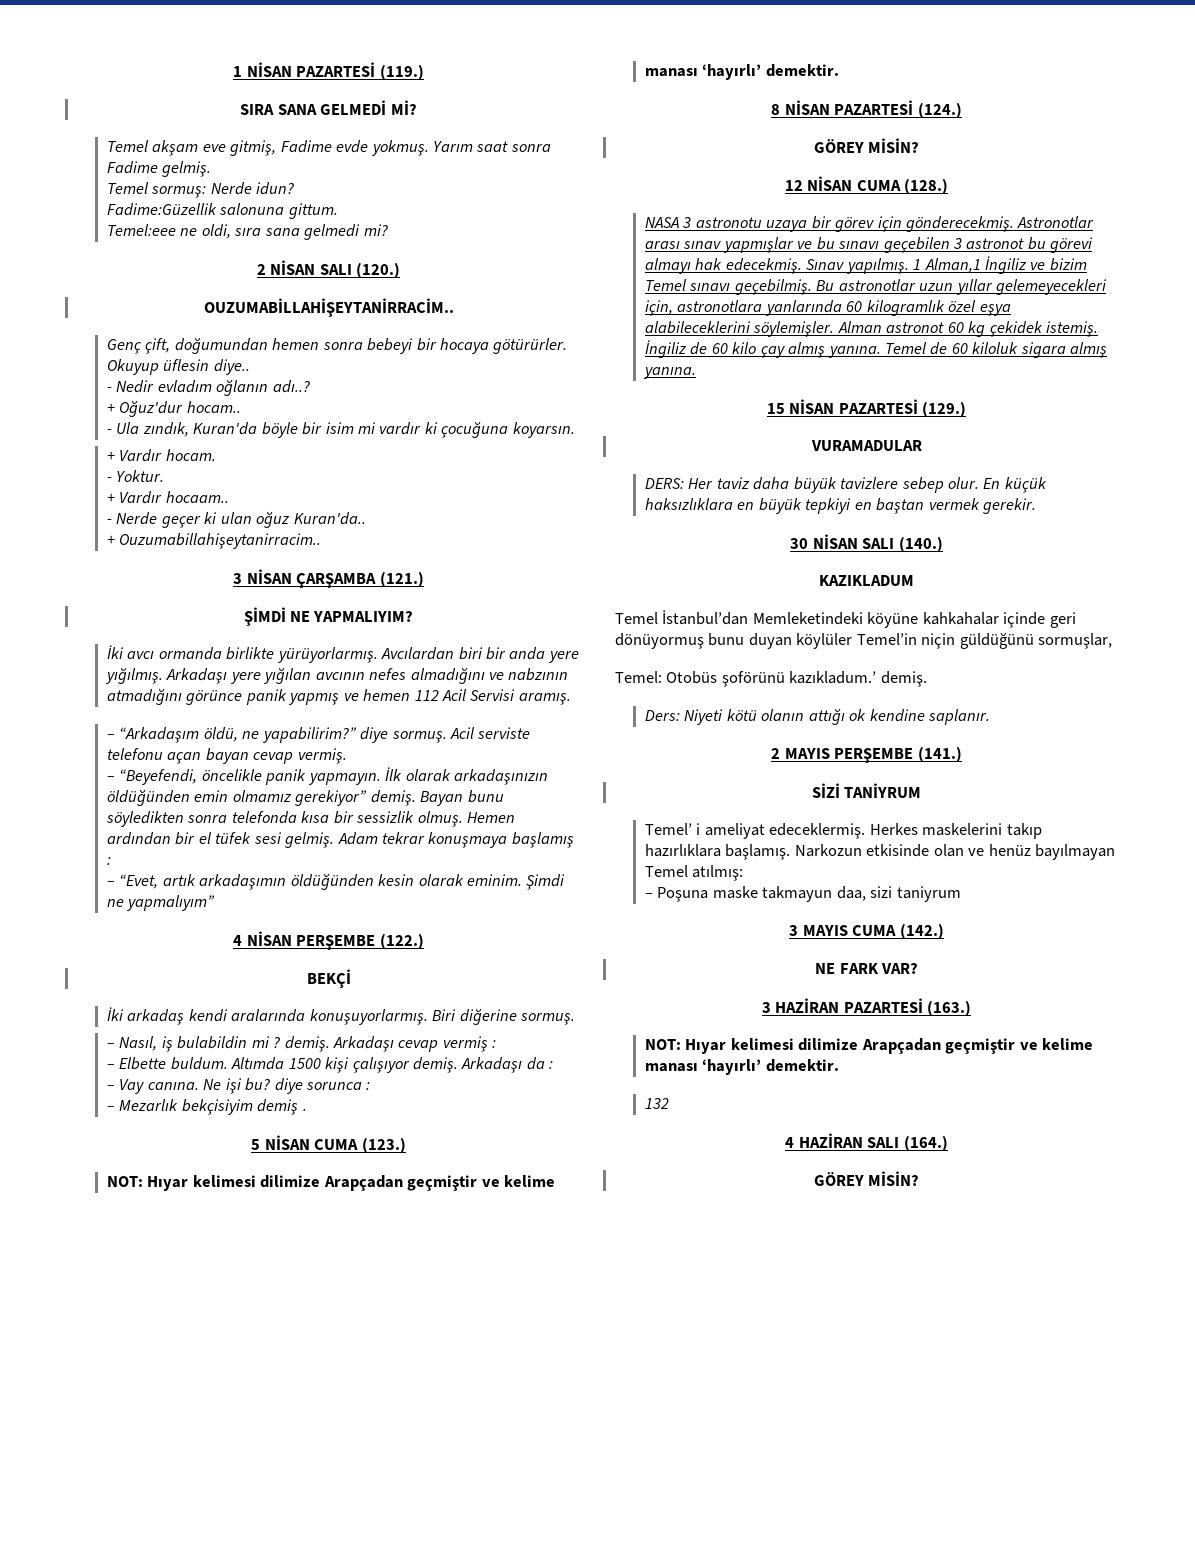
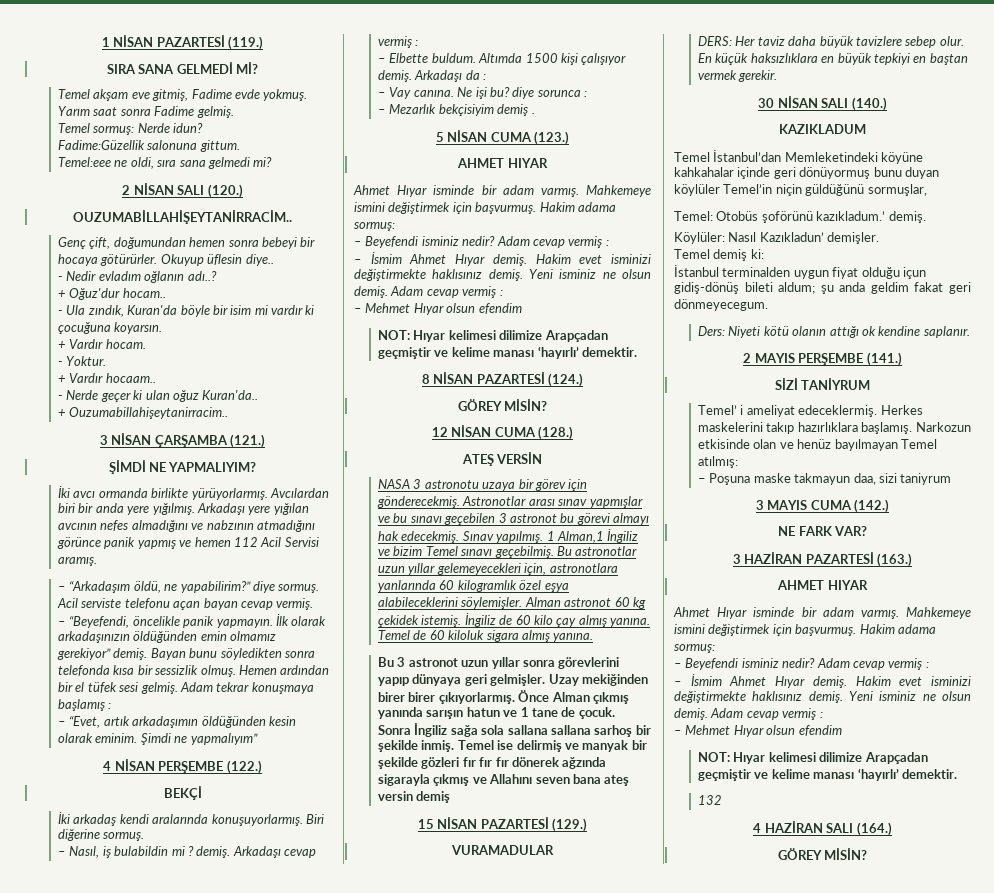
  5 NİSAN CUMA (123.)
+ AHMET HIYAR
+ Ahmet Hıyar isminde bir adam varmış. Mahkemeye ismini değiştirmek için başvurmuş. Hakim adama sormuş:
+ – Beyefendi isminiz nedir? Adam cevap vermiş :
+ – İsmim Ahmet Hıyar demiş. Hakim evet isminizi değiştirmekte haklısınız demiş. Yeni isminiz ne olsun demiş. Adam cevap vermiş :
+ – Mehmet Hıyar olsun efendim
+ ATEŞ VERSİN
+ Bu 3 astronot uzun yıllar sonra görevlerini yapıp dünyaya geri gelmişler. Uzay mekiğinden birer birer çıkıyorlarmış. Önce Alman çıkmış yanında sarışın hatun ve 1 tane de çocuk. Sonra İngiliz sağa sola sallana sallana sarhoş bir şekilde inmiş. Temel ise delirmiş ve manyak bir şekilde gözleri fır fır fır dönerek ağzında sigarayla çıkmış ve Allahını seven bana ateş versin demiş
+ Köylüler: Nasıl Kazıkladun’ demişler.
+ Temel demiş ki:
+ İstanbul terminalden uygun fiyat olduğu içun gidiş-dönüş bileti aldum; şu anda geldim fakat geri dönmeyecegum.
  3 HAZİRAN PAZARTESİ (163.)
+ AHMET HIYAR
+ Ahmet Hıyar isminde bir adam varmış. Mahkemeye ismini değiştirmek için başvurmuş. Hakim adama sormuş:
+ – Beyefendi isminiz nedir? Adam cevap vermiş :
+ – İsmim Ahmet Hıyar demiş. Hakim evet isminizi değiştirmekte haklısınız demiş. Yeni isminiz ne olsun demiş. Adam cevap vermiş :
+ – Mehmet Hıyar olsun efendim

